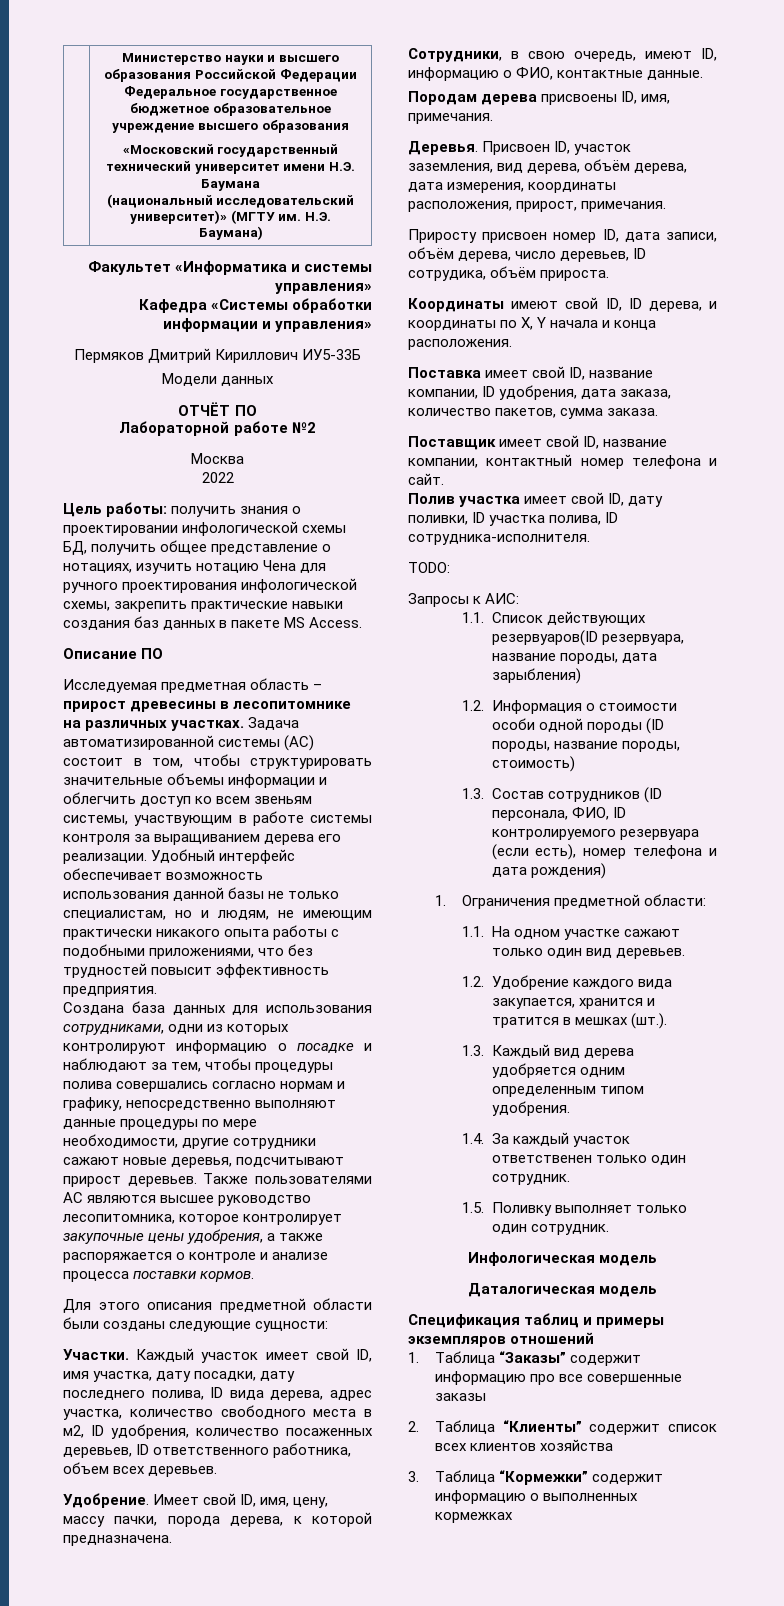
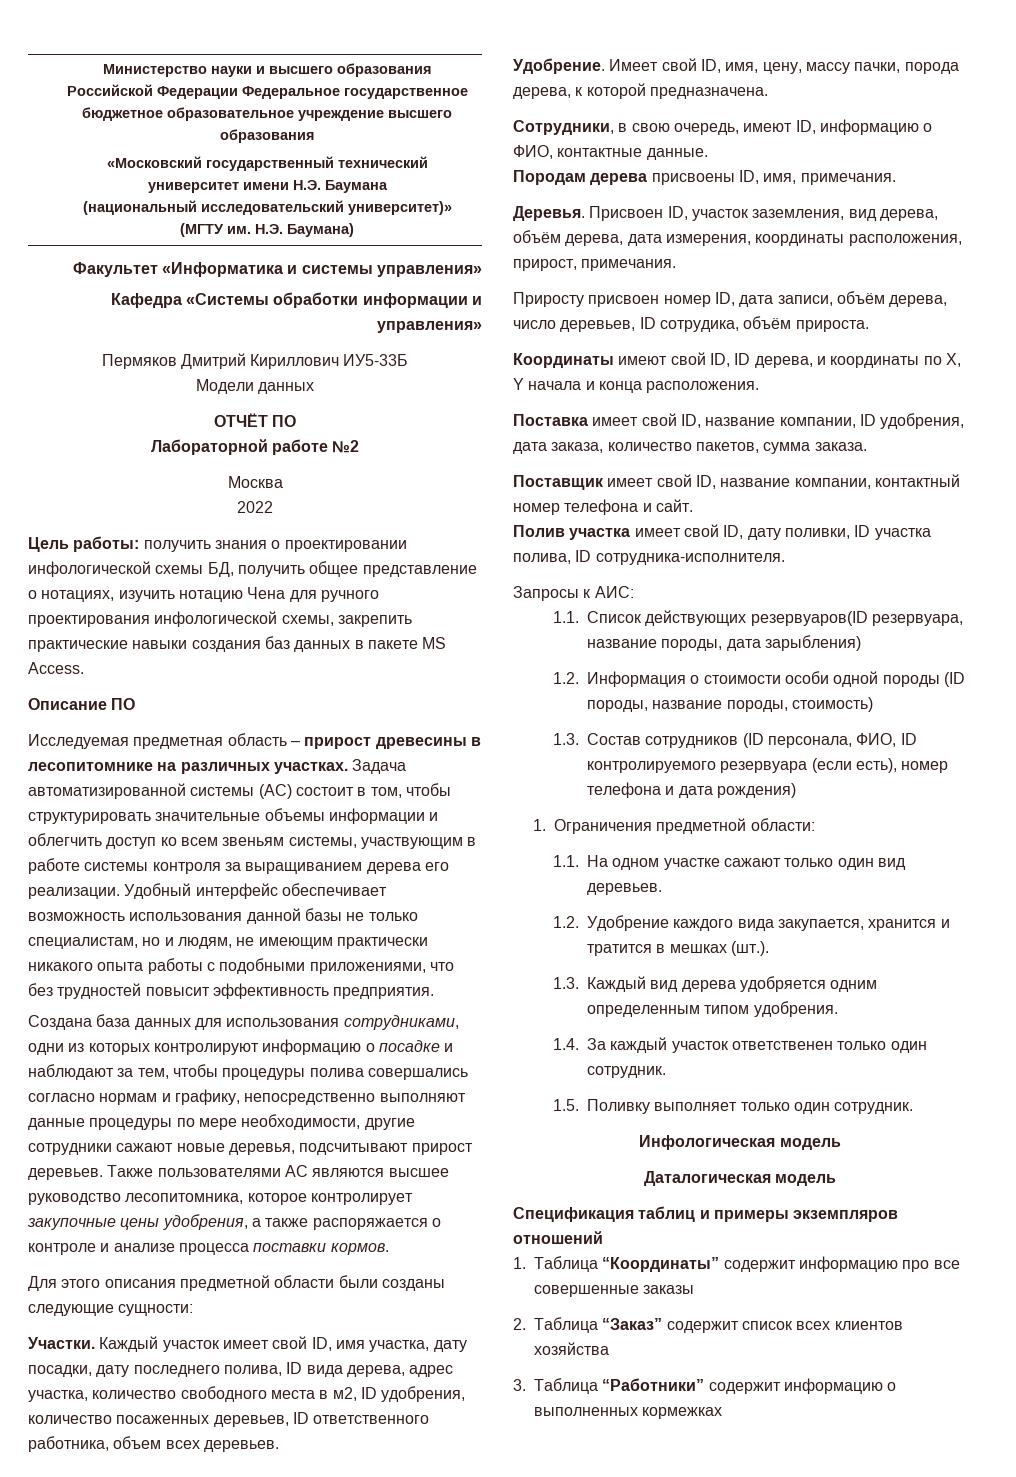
- TODO:
- 1. Таблица “Заказы” содержит информацию про все совершенные заказы
+ 1. Таблица “Координаты” содержит информацию про все совершенные заказы
- 2. Таблица “Клиенты” содержит список всех клиентов хозяйства
+ 2. Таблица “Заказ” содержит список всех клиентов хозяйства
- 3. Таблица “Кормежки” содержит информацию о выполненных кормежках
+ 3. Таблица “Работники” содержит информацию о выполненных кормежках

